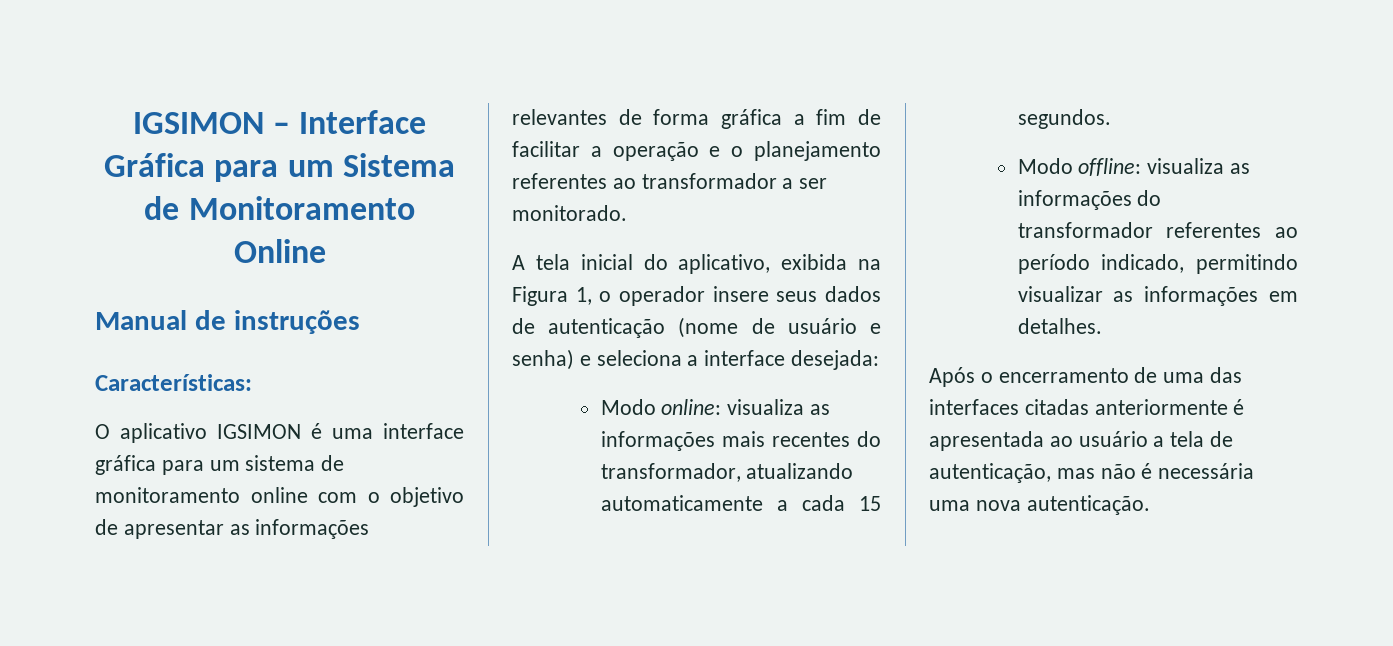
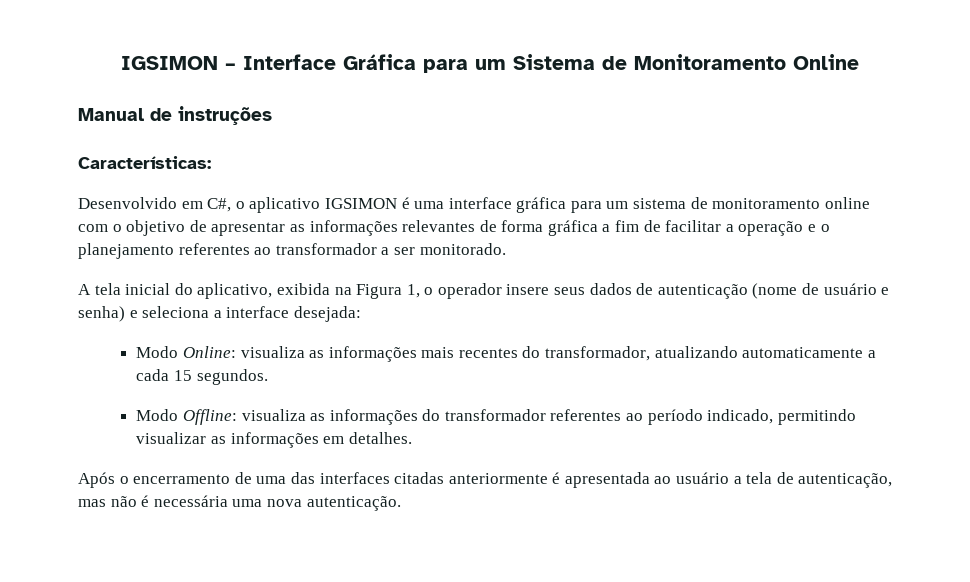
- O aplicativo IGSIMON é uma interface gráfica para um sistema de monitoramento online com o objetivo de apresentar as informações relevantes de forma gráfica a fim de facilitar a operação e o planejamento referentes ao transformador a ser monitorado.
+ Desenvolvido em C#, o aplicativo IGSIMON é uma interface gráfica para um sistema de monitoramento online com o objetivo de apresentar as informações relevantes de forma gráfica a fim de facilitar a operação e o planejamento referentes ao transformador a ser monitorado.
- Modo online: visualiza as informações mais recentes do transformador, atualizando automaticamente a cada 15 segundos.
+ Modo Online: visualiza as informações mais recentes do transformador, atualizando automaticamente a cada 15 segundos.
- Modo offline: visualiza as informações do transformador referentes ao período indicado, permitindo visualizar as informações em detalhes.
+ Modo Offline: visualiza as informações do transformador referentes ao período indicado, permitindo visualizar as informações em detalhes.

